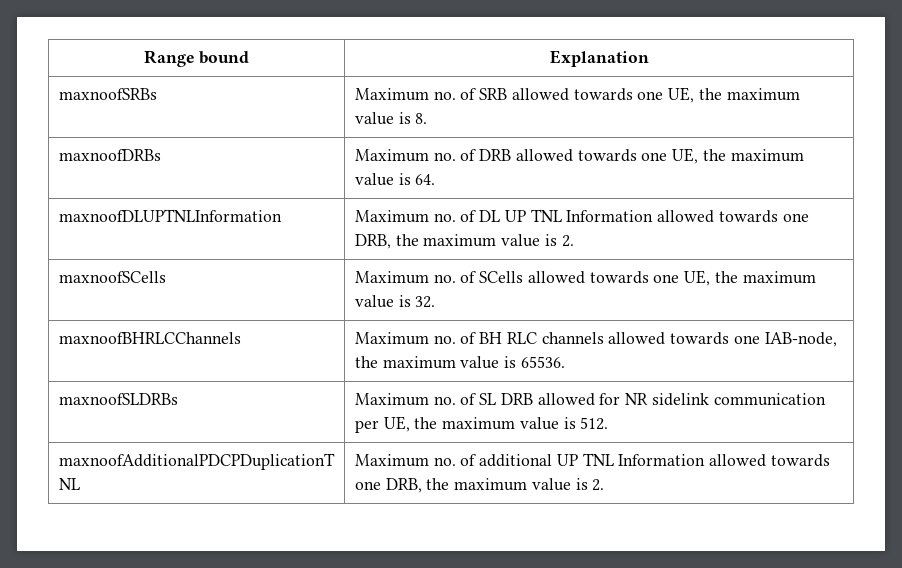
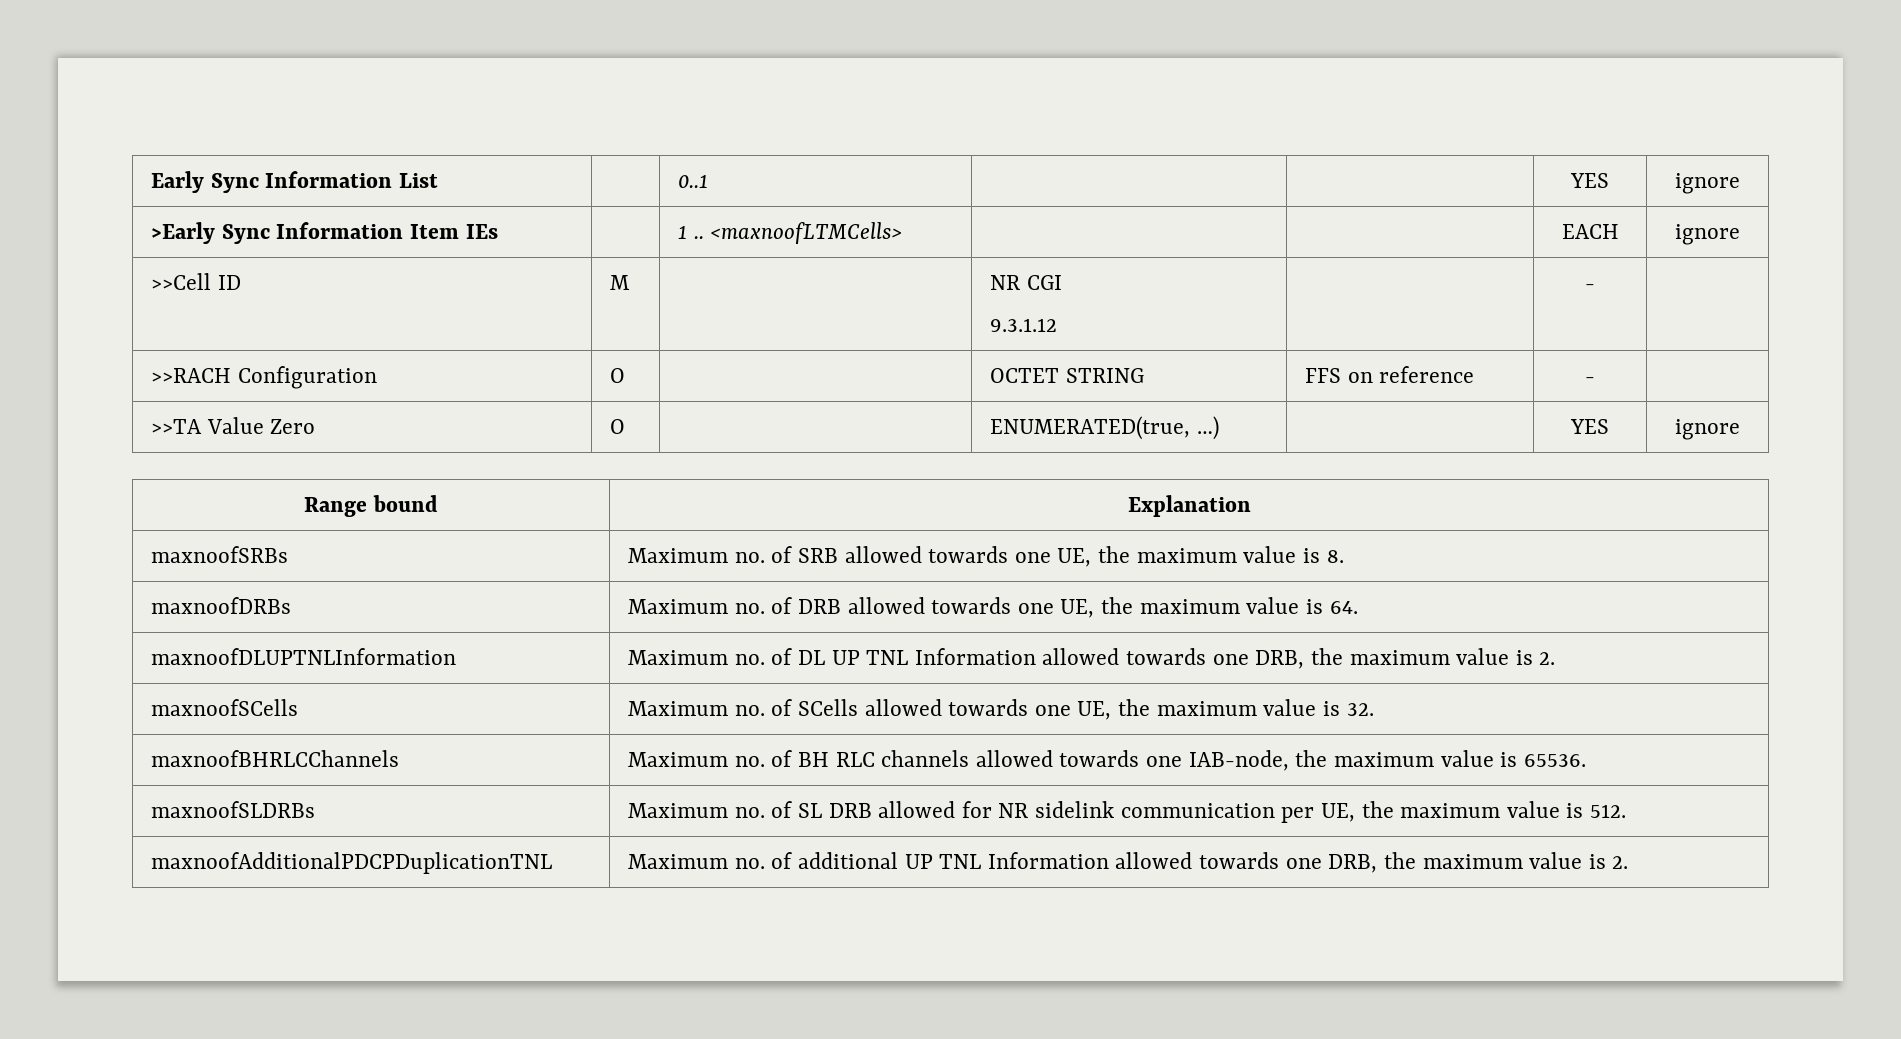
+ Early Sync Information List | | 0..1 | | | YES | ignore
+ >Early Sync Information Item IEs | | 1 .. <maxnoofLTMCells> | | | EACH | ignore
+ >>Cell ID | M | | NR CGI
+ 9.3.1.12 | | - |
+ >>RACH Configuration | O | | OCTET STRING | FFS on reference | - |
+ >>TA Value Zero | O | | ENUMERATED(true, …) | | YES | ignore

